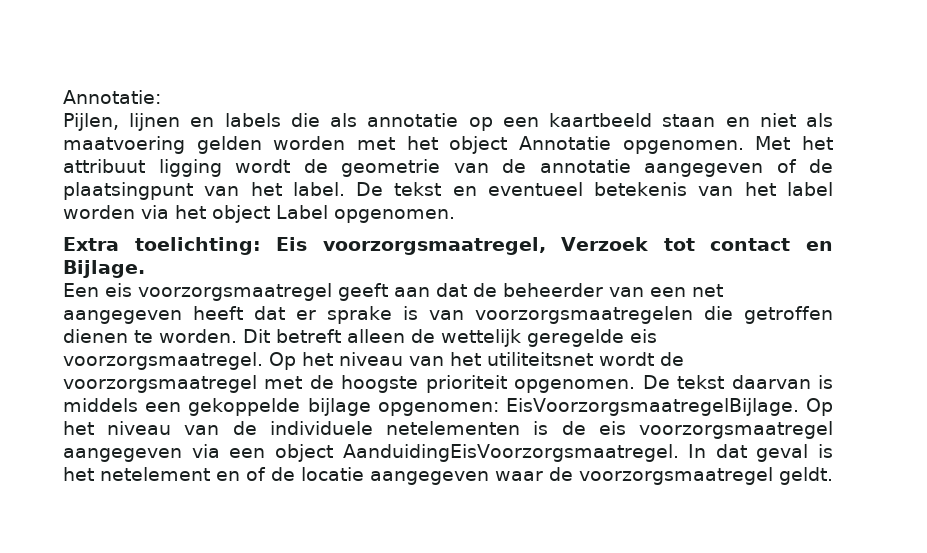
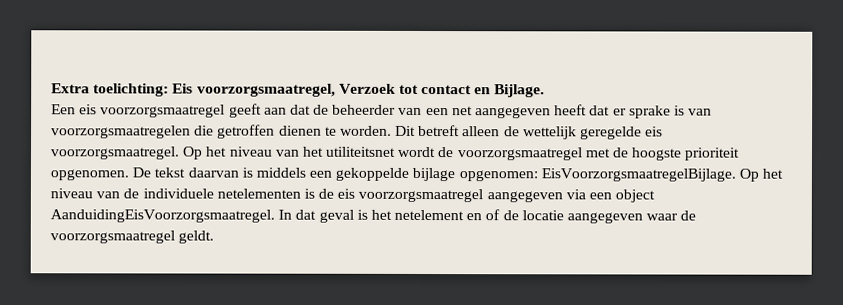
- Annotatie:
- Pijlen, lijnen en labels die als annotatie op een kaartbeeld staan en niet als maatvoering gelden worden met het object Annotatie opgenomen. Met het attribuut ligging wordt de geometrie van de annotatie aangegeven of de plaatsingpunt van het label. De tekst en eventueel betekenis van het label worden via het object Label opgenomen.

